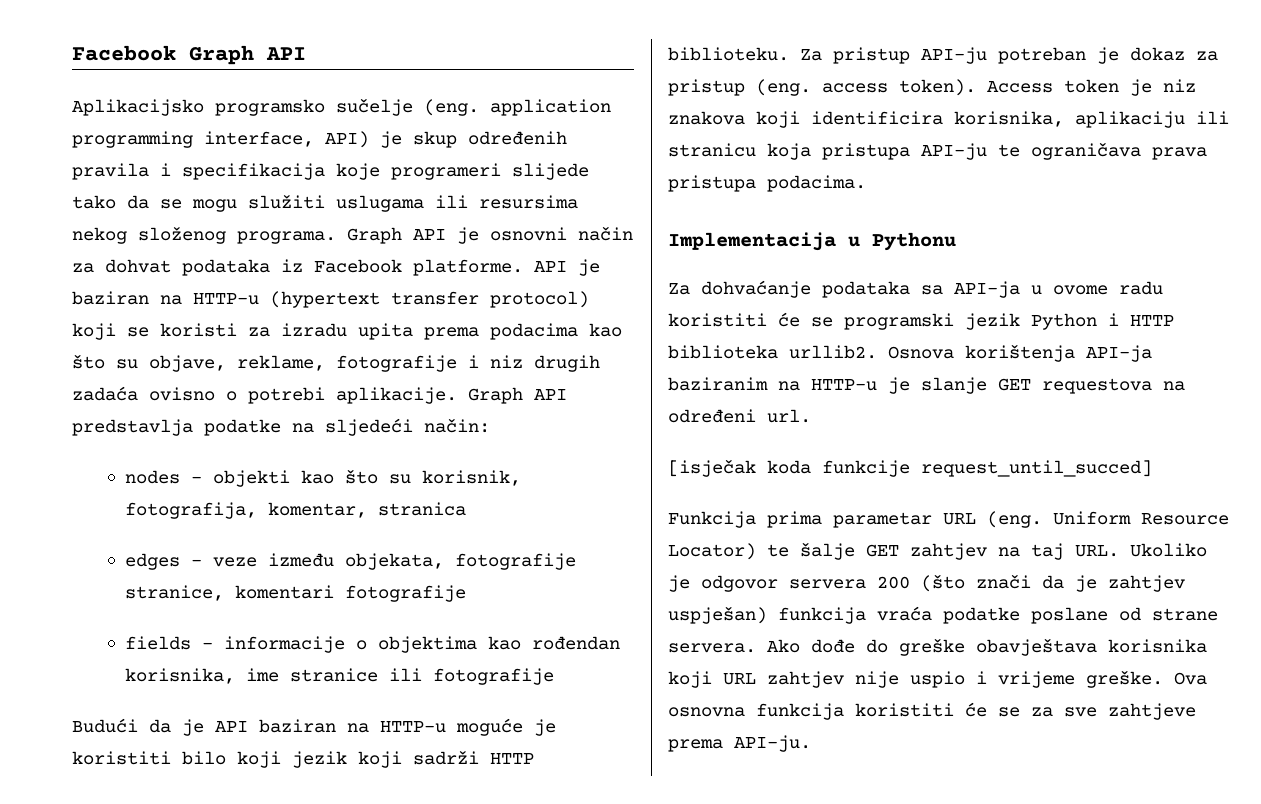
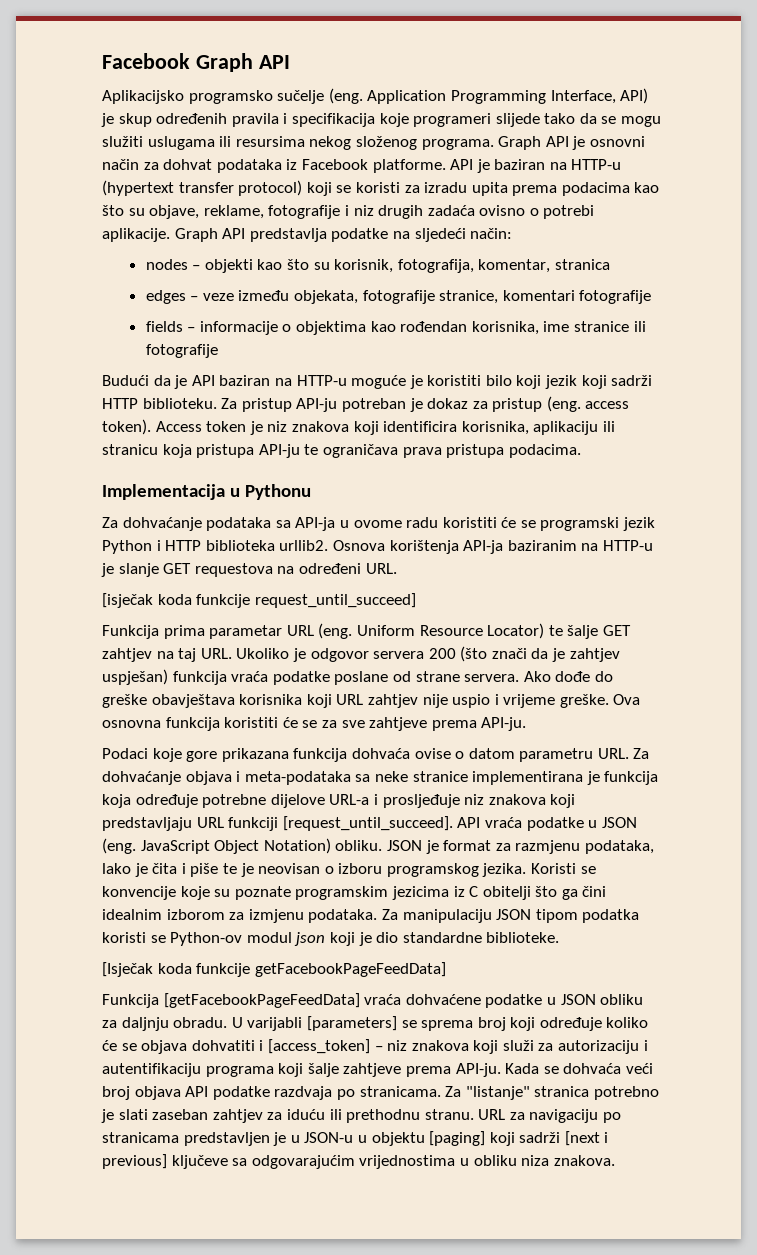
- Aplikacijsko programsko sučelje (eng. application programming interface, API) je skup određenih pravila i specifikacija koje programeri slijede tako da se mogu služiti uslugama ili resursima nekog složenog programa.
+ Aplikacijsko programsko sučelje (eng. Application Programming Interface, API) je skup određenih pravila i specifikacija koje programeri slijede tako da se mogu služiti uslugama ili resursima nekog složenog programa.
- Osnova korištenja API-ja baziranim na HTTP-u je slanje GET requestova na određeni url.
+ Osnova korištenja API-ja baziranim na HTTP-u je slanje GET requestova na određeni URL.
- [isječak koda funkcije request_until_succed]
+ [isječak koda funkcije request_until_succeed]
+ Podaci koje gore prikazana funkcija dohvaća ovise o datom parametru URL. Za dohvaćanje objava i meta-podataka sa neke stranice implementirana je funkcija koja određuje potrebne dijelove URL-a i prosljeđuje niz znakova koji predstavljaju URL funkciji [request_until_succeed]. API vraća podatke u JSON (eng. JavaScript Object Notation) obliku. JSON je format za razmjenu podataka, lako je čita i piše te je neovisan o izboru programskog jezika. Koristi se konvencije koje su poznate programskim jezicima iz C obitelji što ga čini idealnim izborom za izmjenu podataka. Za manipulaciju JSON tipom podatka koristi se Python-ov modul json koji je dio standardne biblioteke.
+ [Isječak koda funkcije getFacebookPageFeedData]
+ Funkcija [getFacebookPageFeedData] vraća dohvaćene podatke u JSON obliku za daljnju obradu. U varijabli [parameters] se sprema broj koji određuje koliko će se objava dohvatiti i [access_token] – niz znakova koji služi za autorizaciju i autentifikaciju programa koji šalje zahtjeve prema API-ju. Kada se dohvaća veći broj objava API podatke razdvaja po stranicama. Za "listanje" stranica potrebno je slati zaseban zahtjev za iduću ili prethodnu stranu. URL za navigaciju po stranicama predstavljen je u JSON-u u objektu [paging] koji sadrži [next i previous] ključeve sa odgovarajućim vrijednostima u obliku niza znakova.

